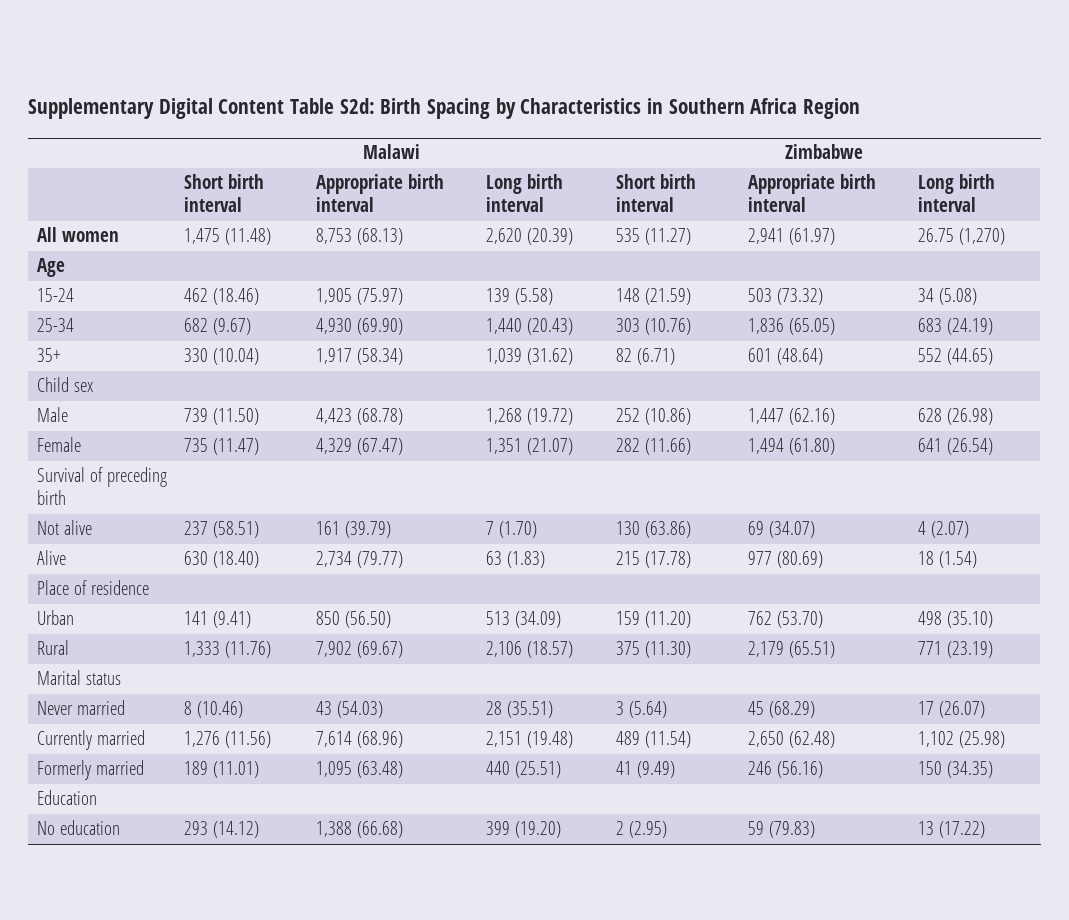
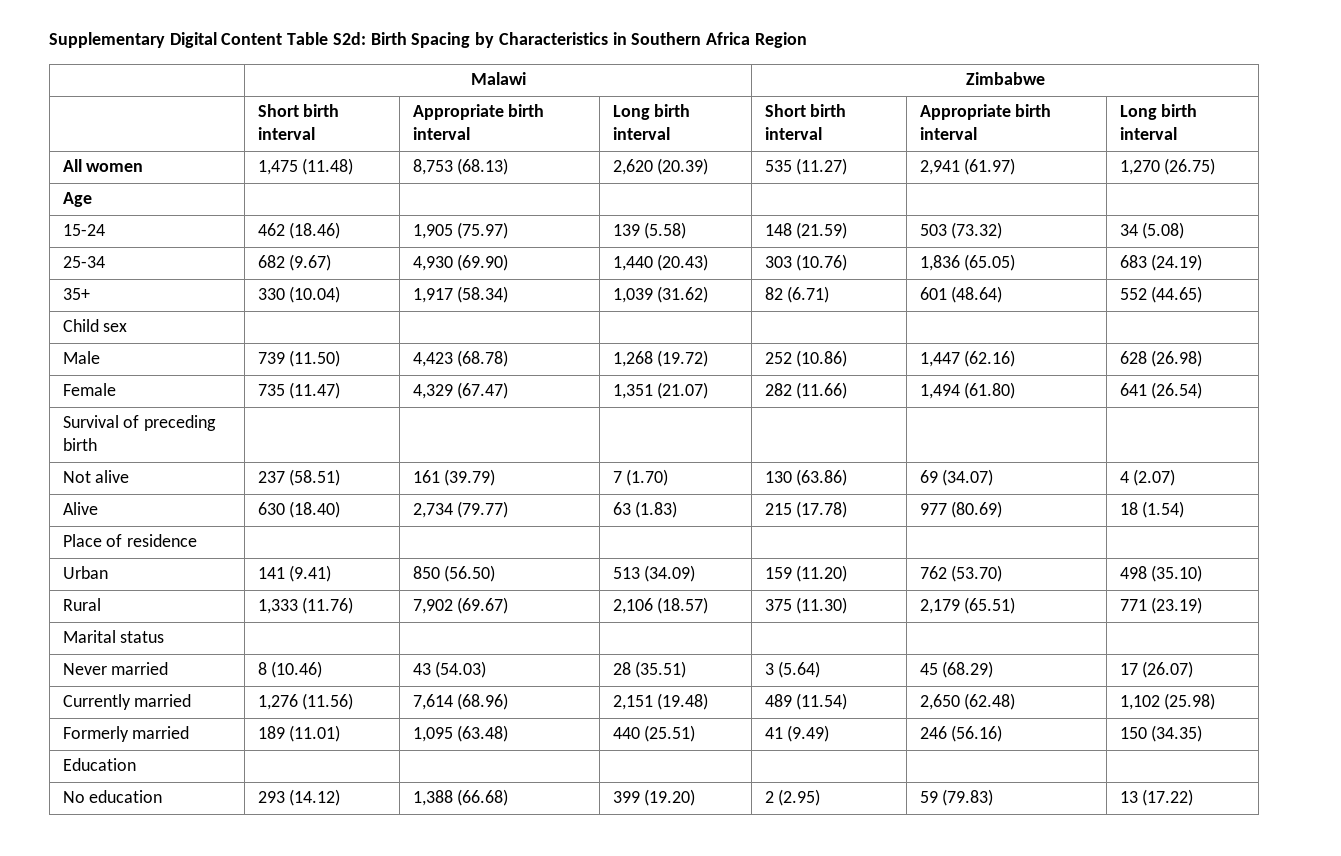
- All women | 1,475 (11.48) | 8,753 (68.13) | 2,620 (20.39) | 535 (11.27) | 2,941 (61.97) | 26.75 (1,270)
+ All women | 1,475 (11.48) | 8,753 (68.13) | 2,620 (20.39) | 535 (11.27) | 2,941 (61.97) | 1,270 (26.75)

